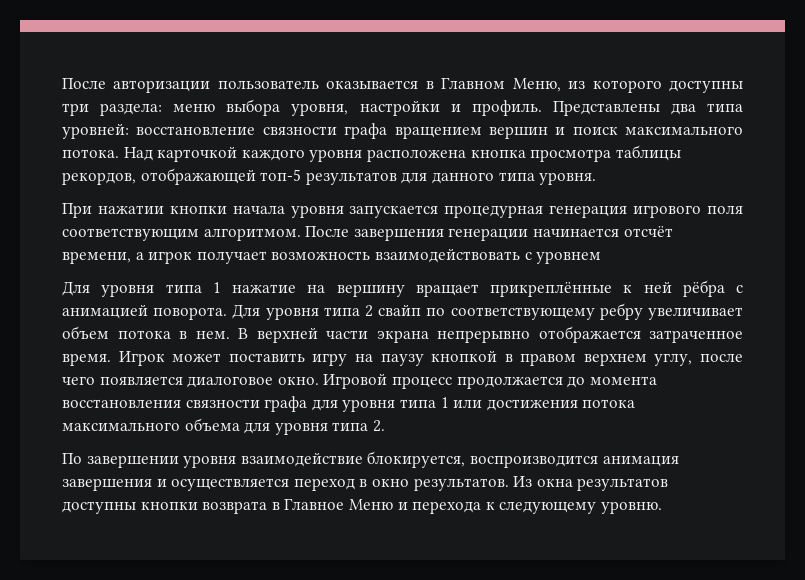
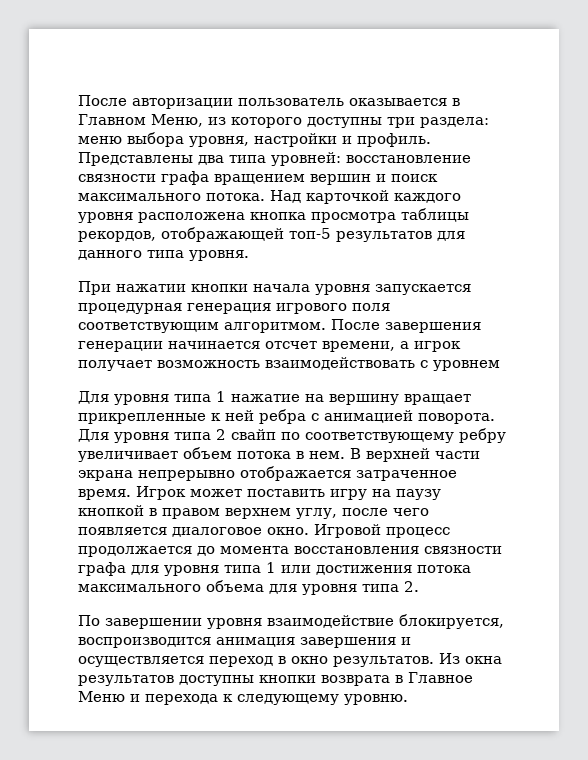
- После завершения генерации начинается отсчёт времени, а игрок получает возможность взаимодействовать с уровнем
+ После завершения генерации начинается отсчет времени, а игрок получает возможность взаимодействовать с уровнем
- Для уровня типа 1 нажатие на вершину вращает прикреплённые к ней рёбра с анимацией поворота.
+ Для уровня типа 1 нажатие на вершину вращает прикрепленные к ней ребра с анимацией поворота.

